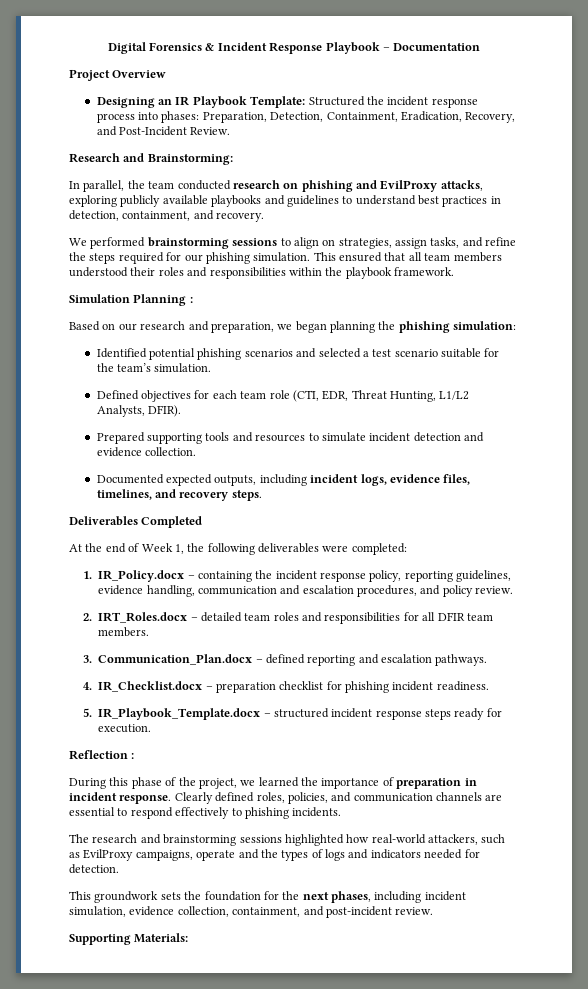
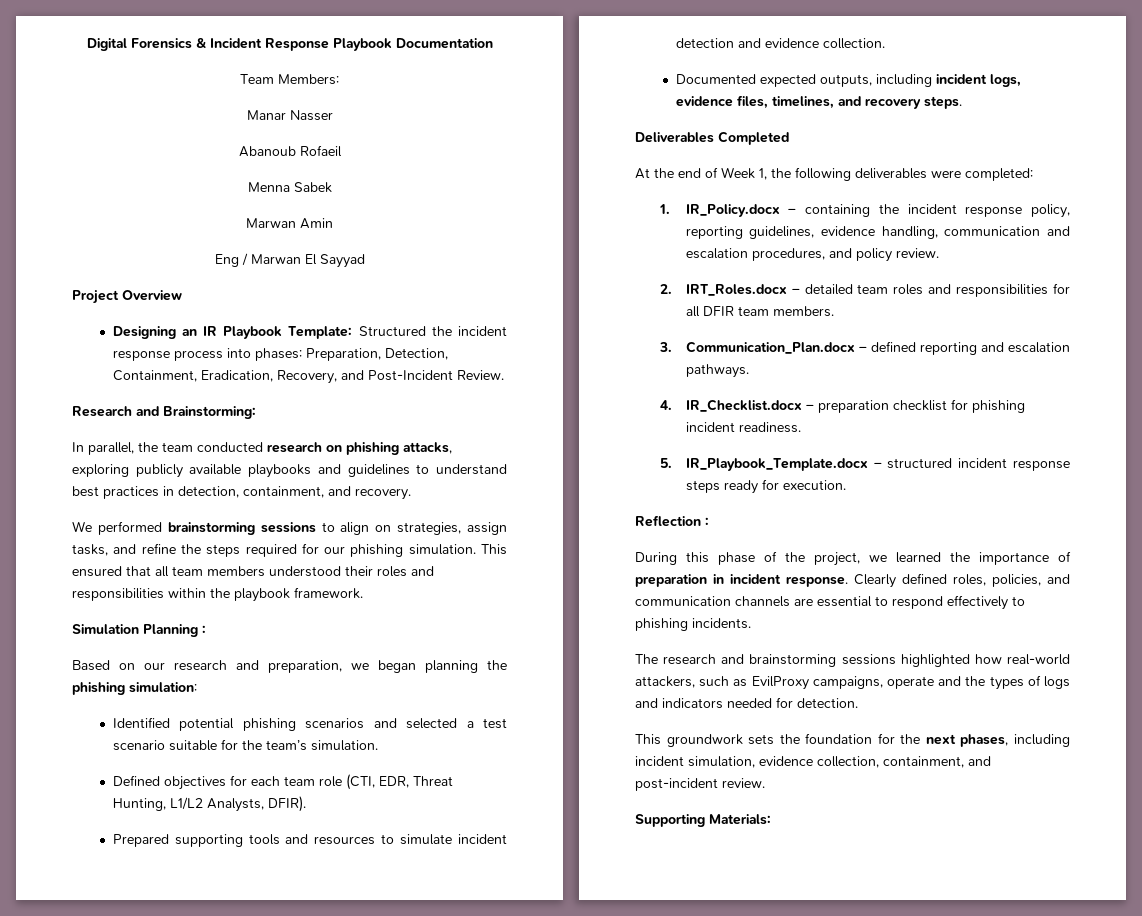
- Digital Forensics & Incident Response Playbook – Documentation
+ Digital Forensics & Incident Response Playbook Documentation
+ Team Members:
+ Manar Nasser
+ Abanoub Rofaeil
+ Menna Sabek
+ Marwan Amin
+ Eng / Marwan El Sayyad
- In parallel, the team conducted research on phishing and EvilProxy attacks, exploring publicly available playbooks and guidelines to understand best practices in detection, containment, and recovery.
+ In parallel, the team conducted research on phishing attacks, exploring publicly available playbooks and guidelines to understand best practices in detection, containment, and recovery.

